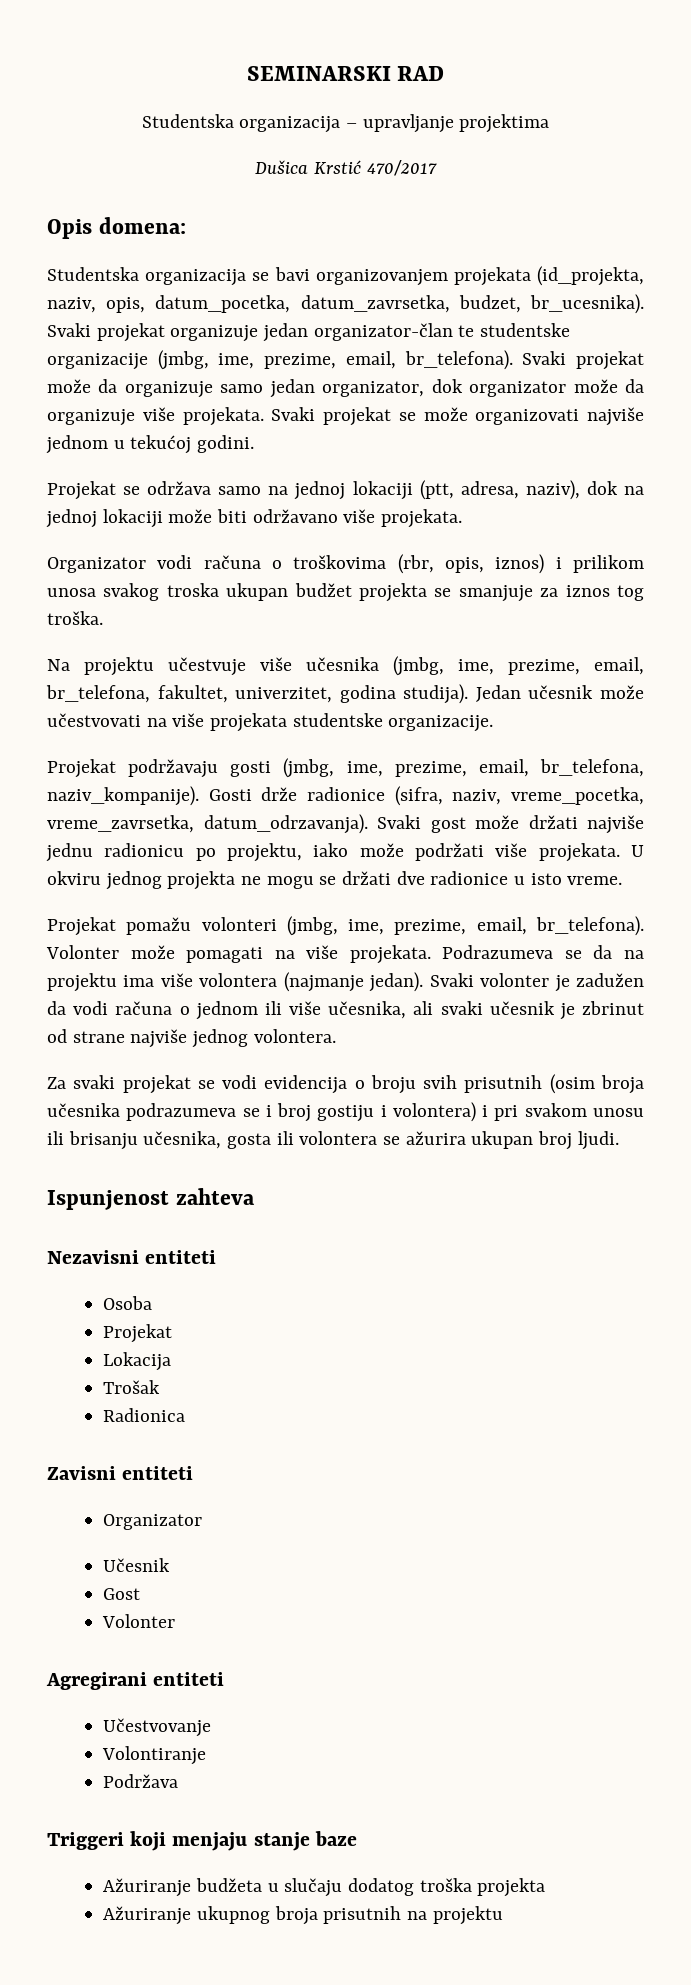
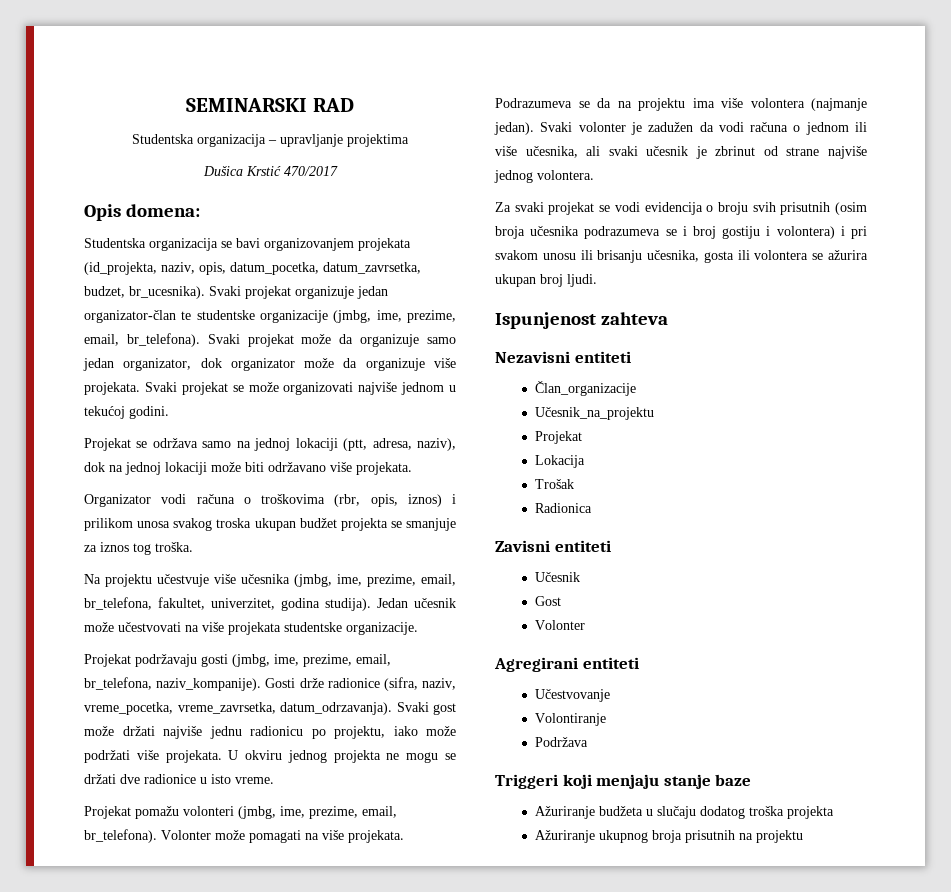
- Osoba
+ Član_organizacije
+ Učesnik_na_projektu
  Zavisni entiteti
- Organizator

